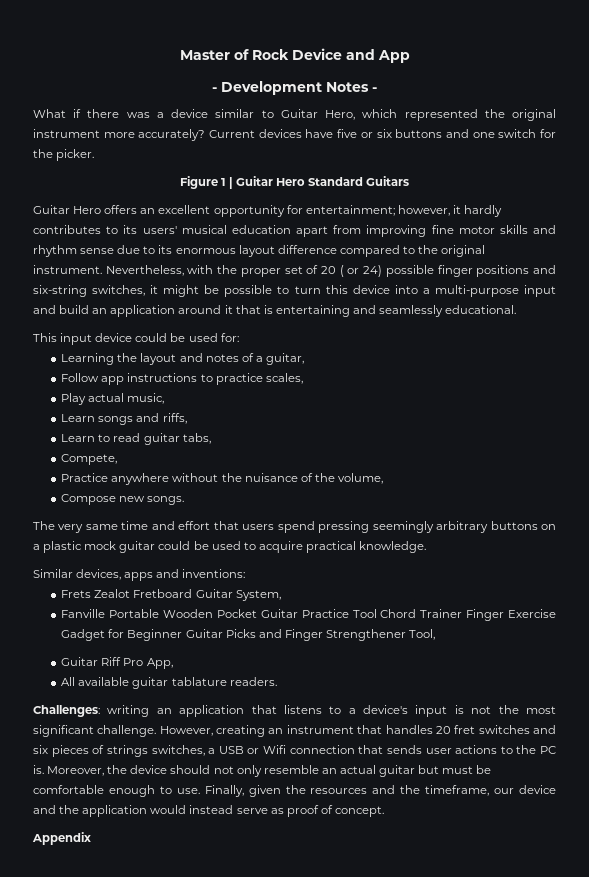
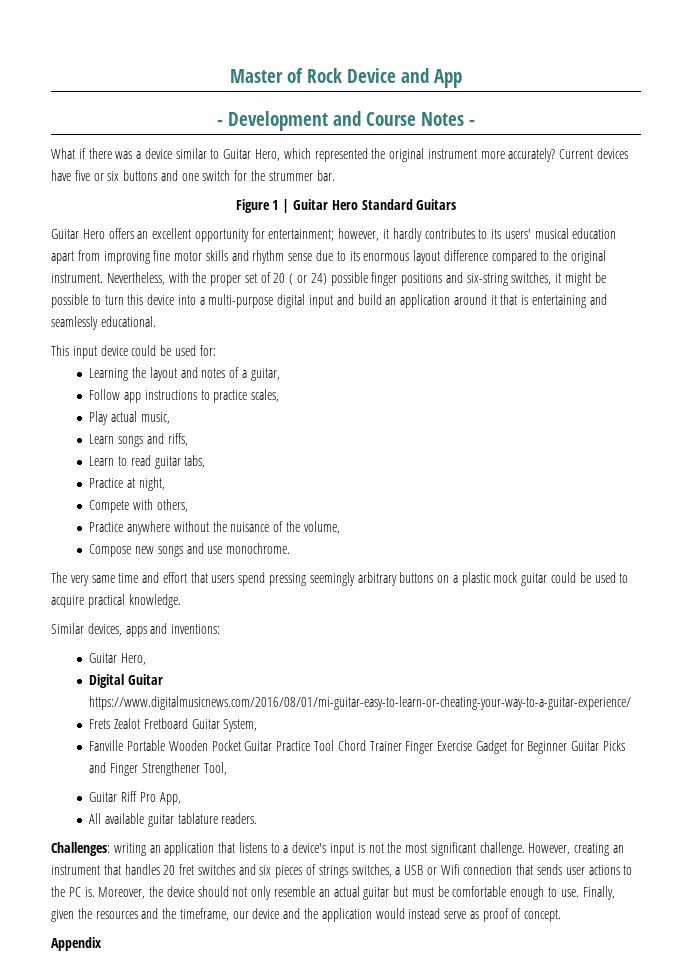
- - Development Notes -
+ - Development and Course Notes -
- Current devices have five or six buttons and one switch for the picker.
+ Current devices have five or six buttons and one switch for the strummer bar.
- Nevertheless, with the proper set of 20 ( or 24) possible finger positions and six-string switches, it might be possible to turn this device into a multi-purpose input and build an application around it that is entertaining and seamlessly educational.
+ Nevertheless, with the proper set of 20 ( or 24) possible finger positions and six-string switches, it might be possible to turn this device into a multi-purpose digital input and build an application around it that is entertaining and seamlessly educational.
- Compete,
+ Practice at night,
+ Compete with others,
- Compose new songs.
+ Compose new songs and use monochrome.
  Similar devices, apps and inventions:
+ Guitar Hero,
+ Digital Guitar https://www.digitalmusicnews.com/2016/08/01/mi-guitar-easy-to-learn-or-cheating-your-way-to-a-guitar-experience/

